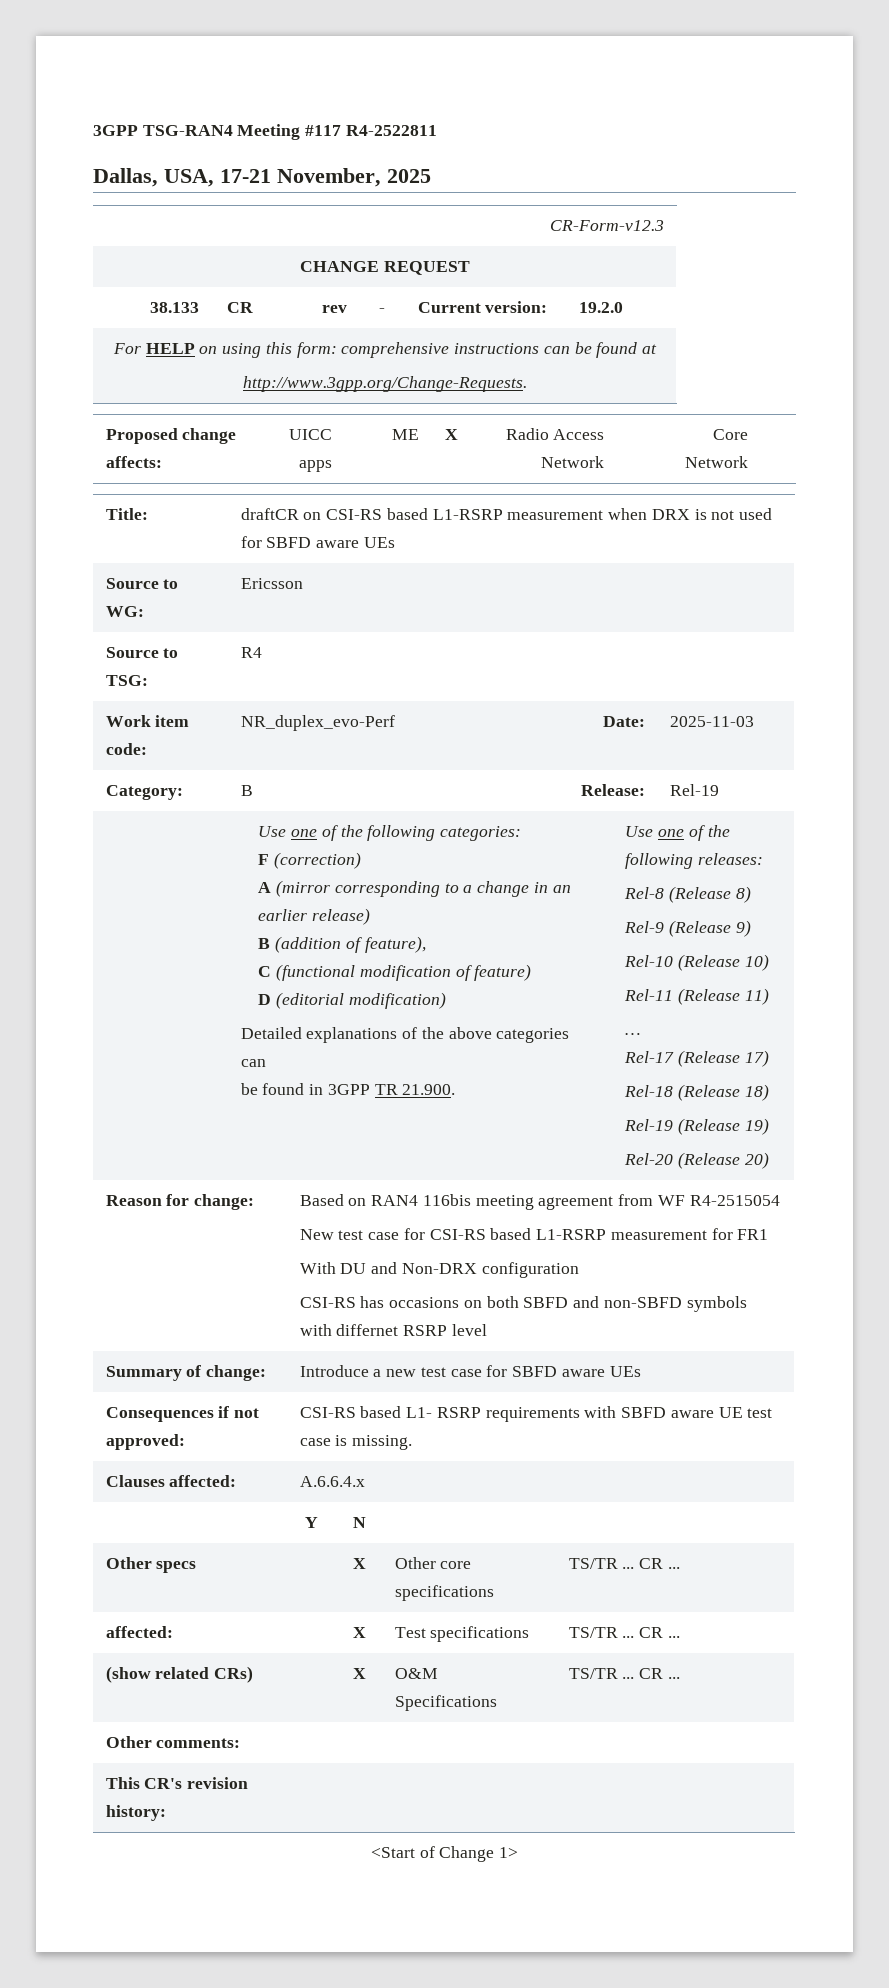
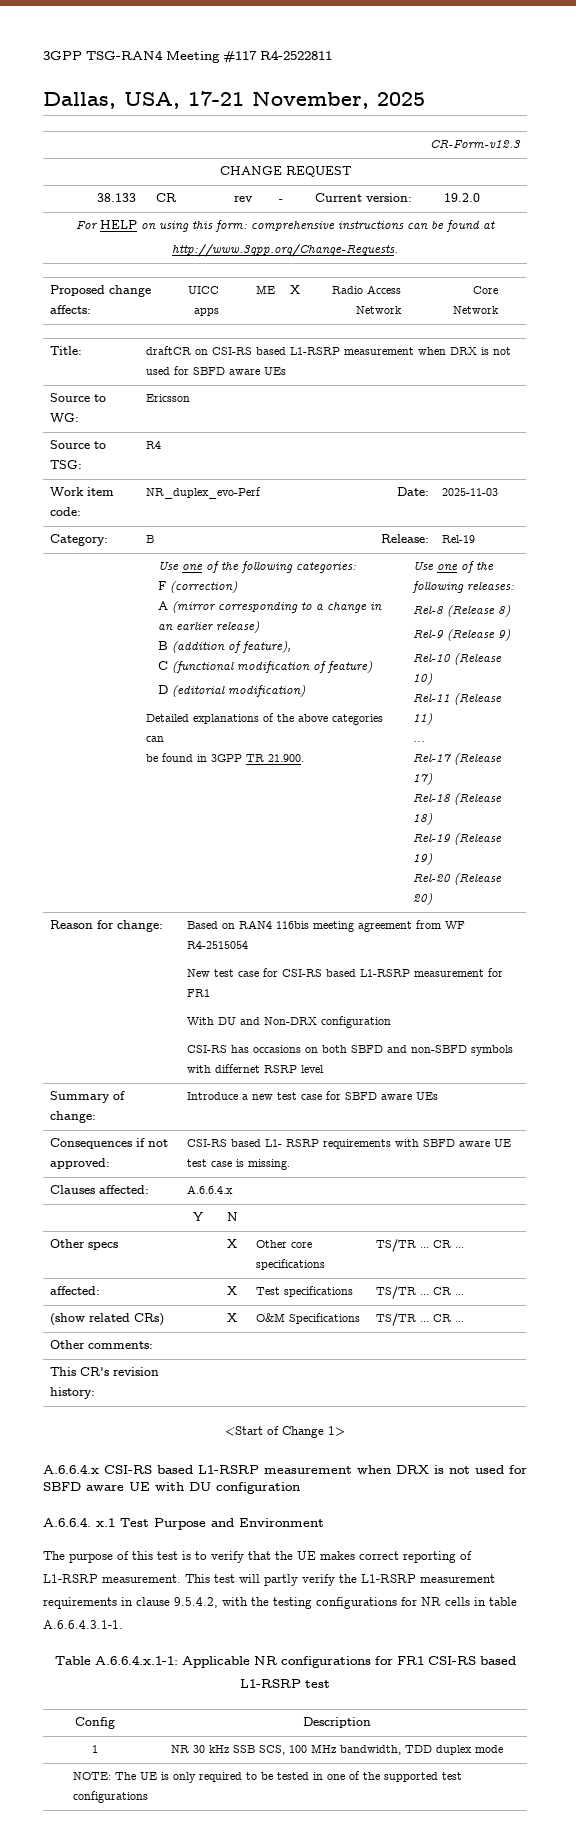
+ A.6.6.4.x CSI-RS based L1-RSRP measurement when DRX is not used for SBFD aware UE with DU configuration
+ A.6.6.4. x.1 Test Purpose and Environment
+ The purpose of this test is to verify that the UE makes correct reporting of L1-RSRP measurement. This test will partly verify the L1-RSRP measurement requirements in clause 9.5.4.2, with the testing configurations for NR cells in table A.6.6.4.3.1-1.
+ Table A.6.6.4.x.1-1: Applicable NR configurations for FR1 CSI-RS based L1-RSRP test
+ Config | Description
+ 1 | NR 30 kHz SSB SCS, 100 MHz bandwidth, TDD duplex mode
+ NOTE: The UE is only required to be tested in one of the supported test configurations

